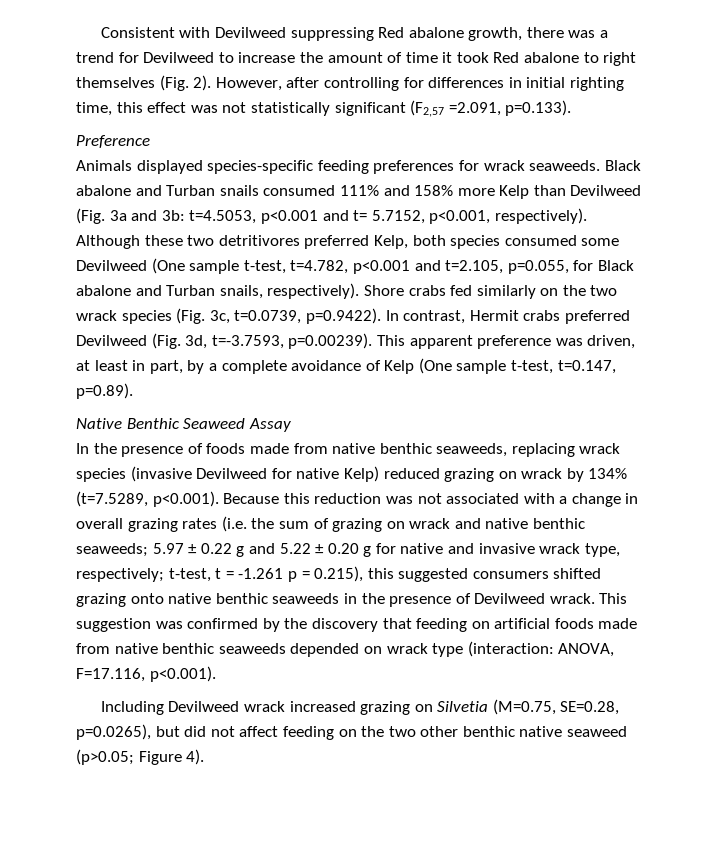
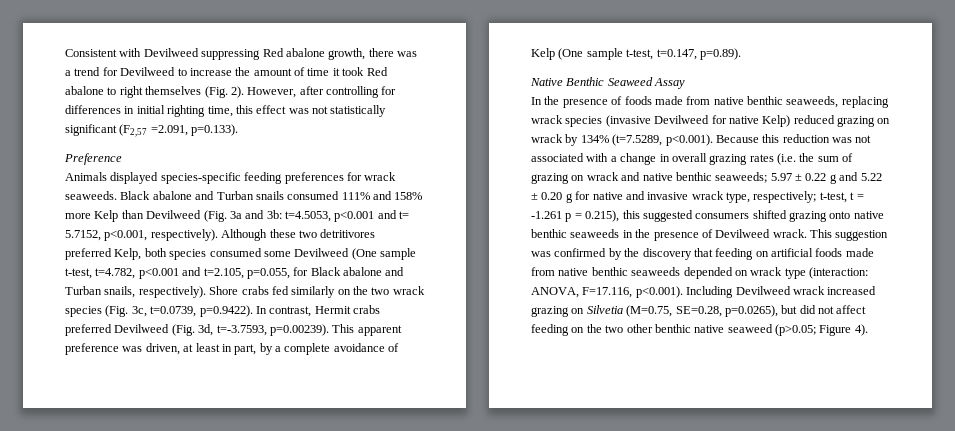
- This suggestion was confirmed by the discovery that feeding on artificial foods made from native benthic seaweeds depended on wrack type (interaction: ANOVA, F=17.116, p<0.001).
- Including Devilweed wrack increased grazing on Silvetia (M=0.75, SE=0.28, p=0.0265), but did not affect feeding on the two other benthic native seaweed (p>0.05; Figure 4).
+ This suggestion was confirmed by the discovery that feeding on artificial foods made from native benthic seaweeds depended on wrack type (interaction: ANOVA, F=17.116, p<0.001). Including Devilweed wrack increased grazing on Silvetia (M=0.75, SE=0.28, p=0.0265), but did not affect feeding on the two other benthic native seaweed (p>0.05; Figure 4).

